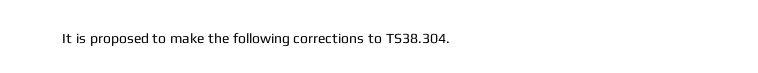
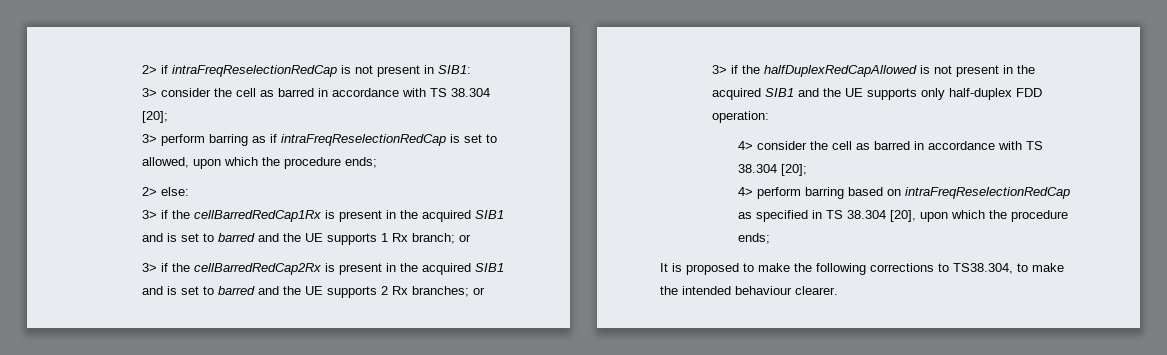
+ 2> if intraFreqReselectionRedCap is not present in SIB1:
+ 3> consider the cell as barred in accordance with TS 38.304 [20];
+ 3> perform barring as if intraFreqReselectionRedCap is set to allowed, upon which the procedure ends;
+ 2> else:
+ 3> if the cellBarredRedCap1Rx is present in the acquired SIB1 and is set to barred and the UE supports 1 Rx branch; or
+ 3> if the cellBarredRedCap2Rx is present in the acquired SIB1 and is set to barred and the UE supports 2 Rx branches; or
+ 3> if the halfDuplexRedCapAllowed is not present in the acquired SIB1 and the UE supports only half-duplex FDD operation:
+ 4> consider the cell as barred in accordance with TS 38.304 [20];
+ 4> perform barring based on intraFreqReselectionRedCap as specified in TS 38.304 [20], upon which the procedure ends;
- It is proposed to make the following corrections to TS38.304.
+ It is proposed to make the following corrections to TS38.304, to make the intended behaviour clearer.

